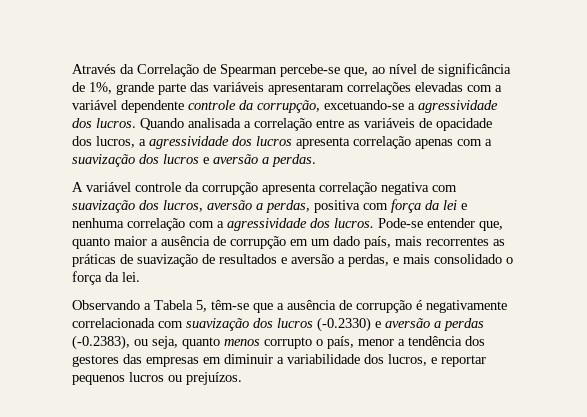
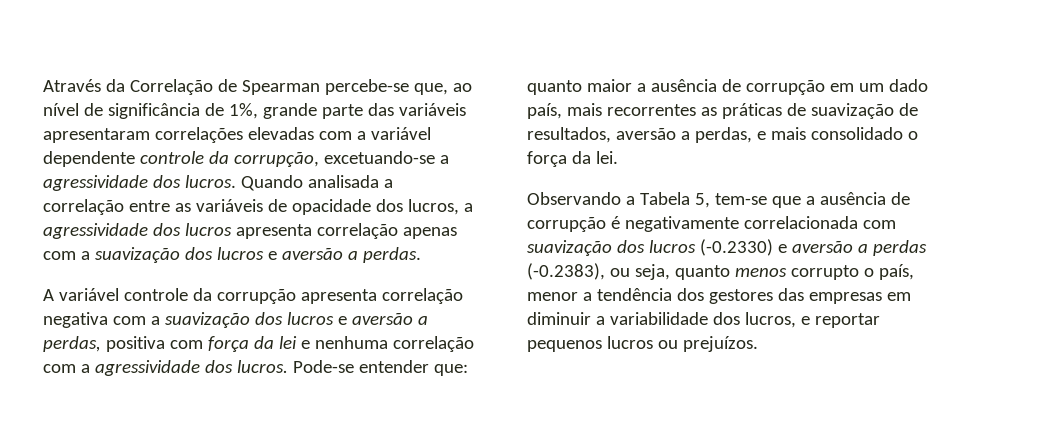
- A variável controle da corrupção apresenta correlação negativa com suavização dos lucros, aversão a perdas, positiva com força da lei e nenhuma correlação com a agressividade dos lucros.
+ A variável controle da corrupção apresenta correlação negativa com a suavização dos lucros e aversão a perdas, positiva com força da lei e nenhuma correlação com a agressividade dos lucros.
- Pode-se entender que, quanto maior a ausência de corrupção em um dado país, mais recorrentes as práticas de suavização de resultados e aversão a perdas, e mais consolidado o força da lei.
+ Pode-se entender que: quanto maior a ausência de corrupção em um dado país, mais recorrentes as práticas de suavização de resultados, aversão a perdas, e mais consolidado o força da lei.
- Observando a Tabela 5, têm-se que a ausência de corrupção é negativamente correlacionada com suavização dos lucros (-0.2330) e aversão a perdas (-0.2383), ou seja, quanto menos corrupto o país, menor a tendência dos gestores das empresas em diminuir a variabilidade dos lucros, e reportar pequenos lucros ou prejuízos.
+ Observando a Tabela 5, tem-se que a ausência de corrupção é negativamente correlacionada com suavização dos lucros (-0.2330) e aversão a perdas (-0.2383), ou seja, quanto menos corrupto o país, menor a tendência dos gestores das empresas em diminuir a variabilidade dos lucros, e reportar pequenos lucros ou prejuízos.

